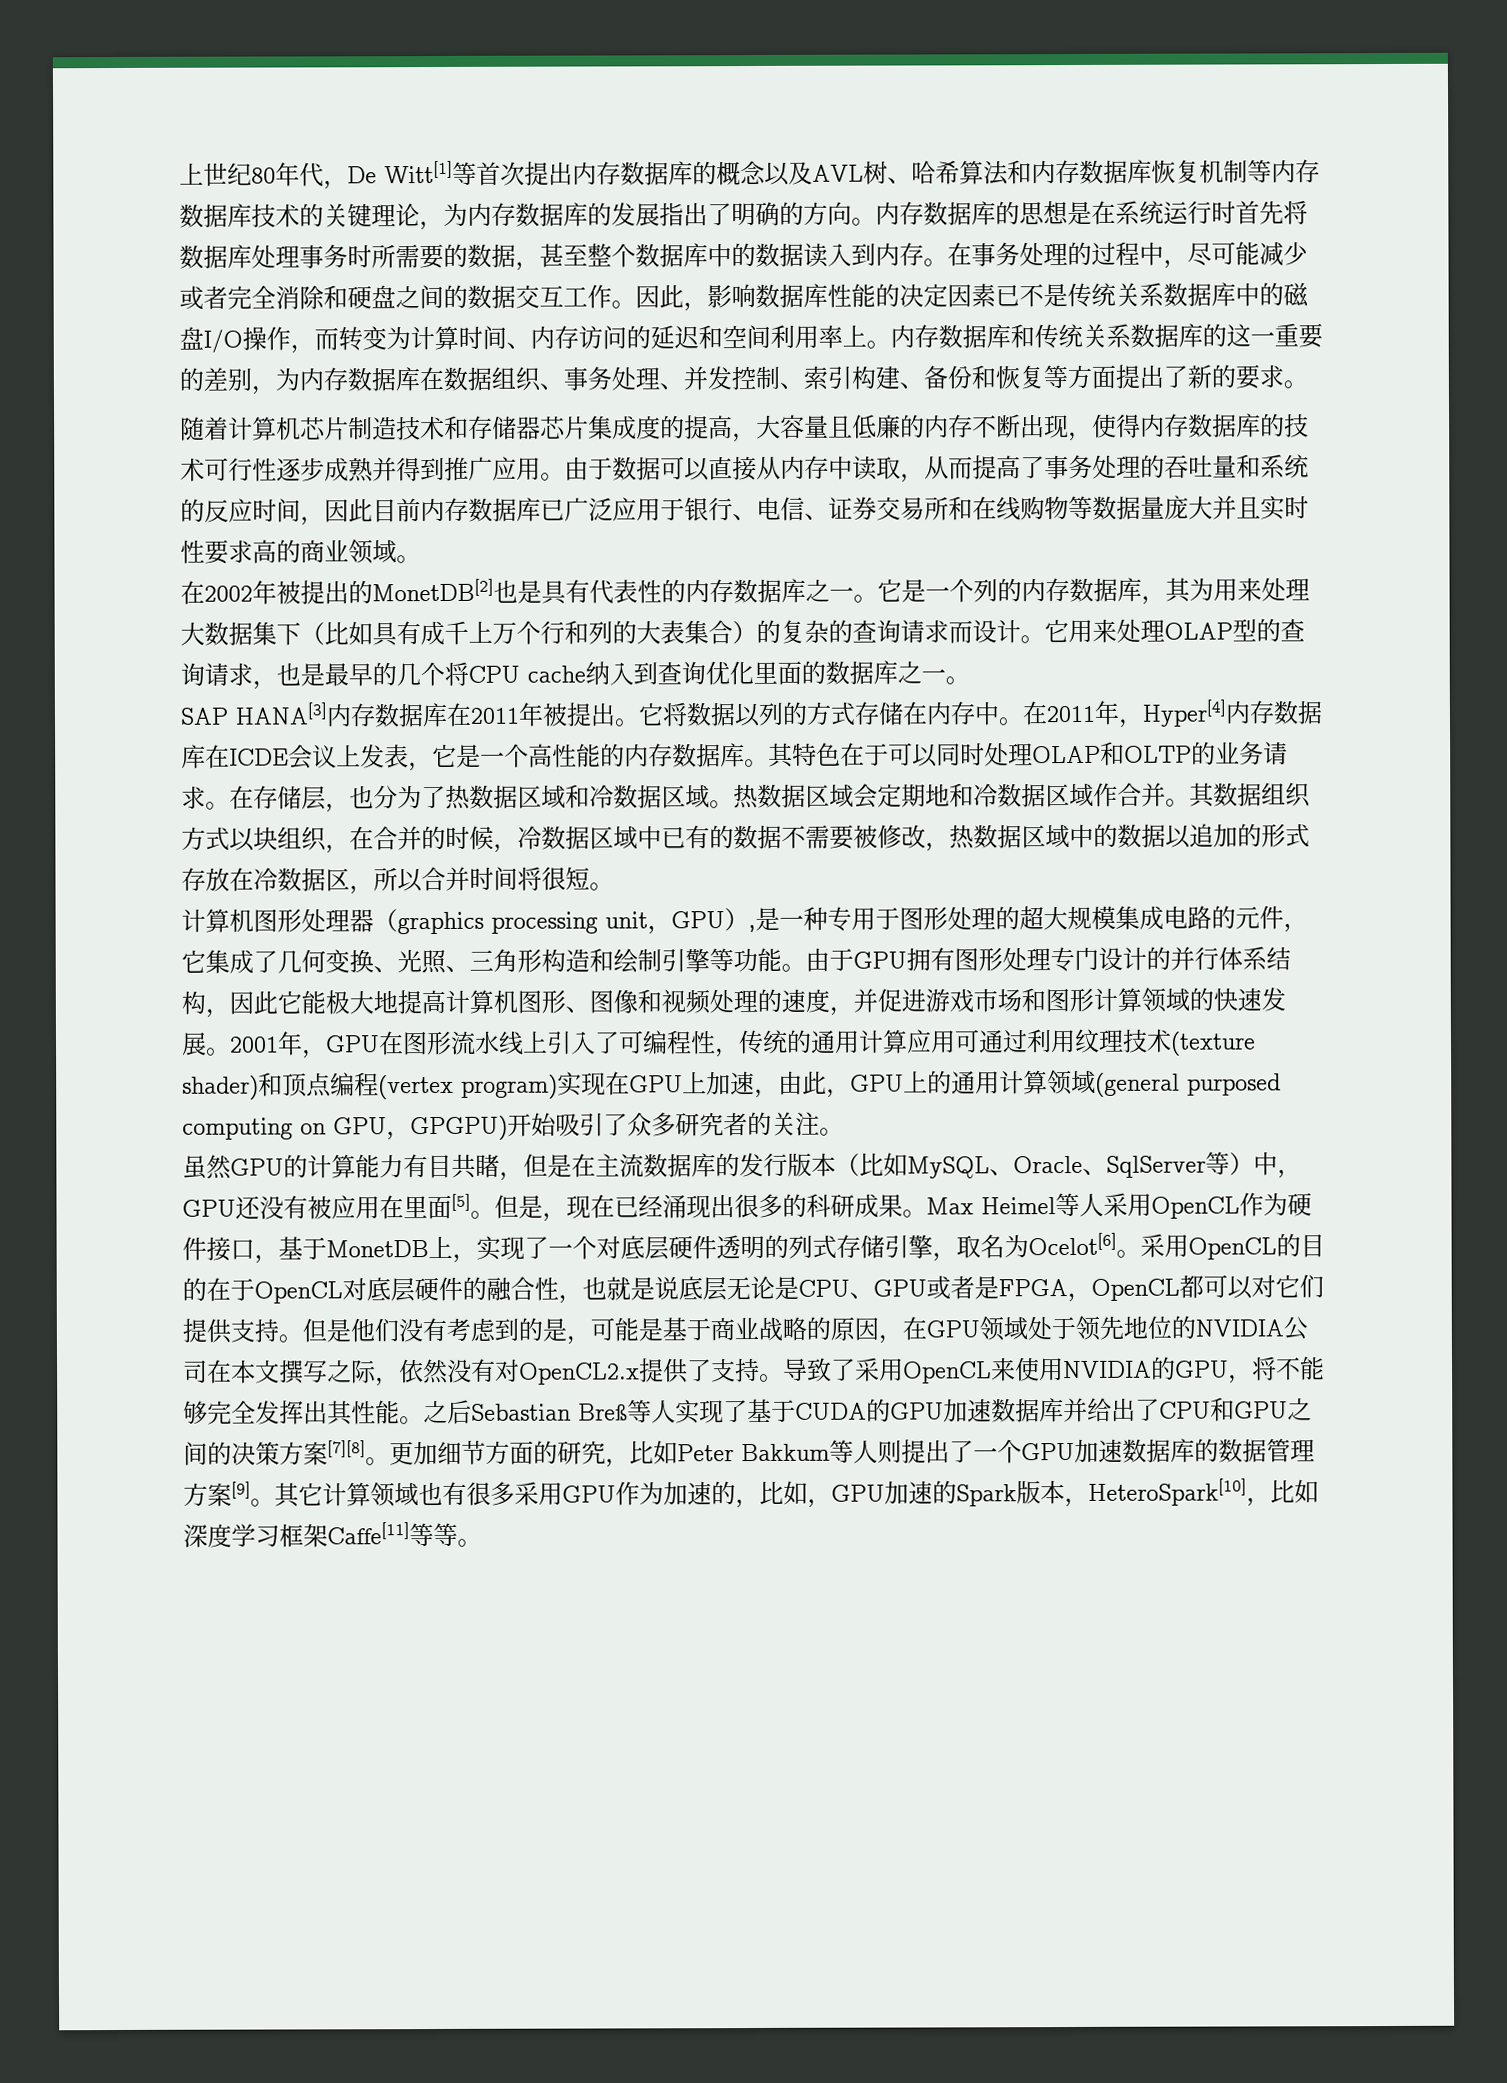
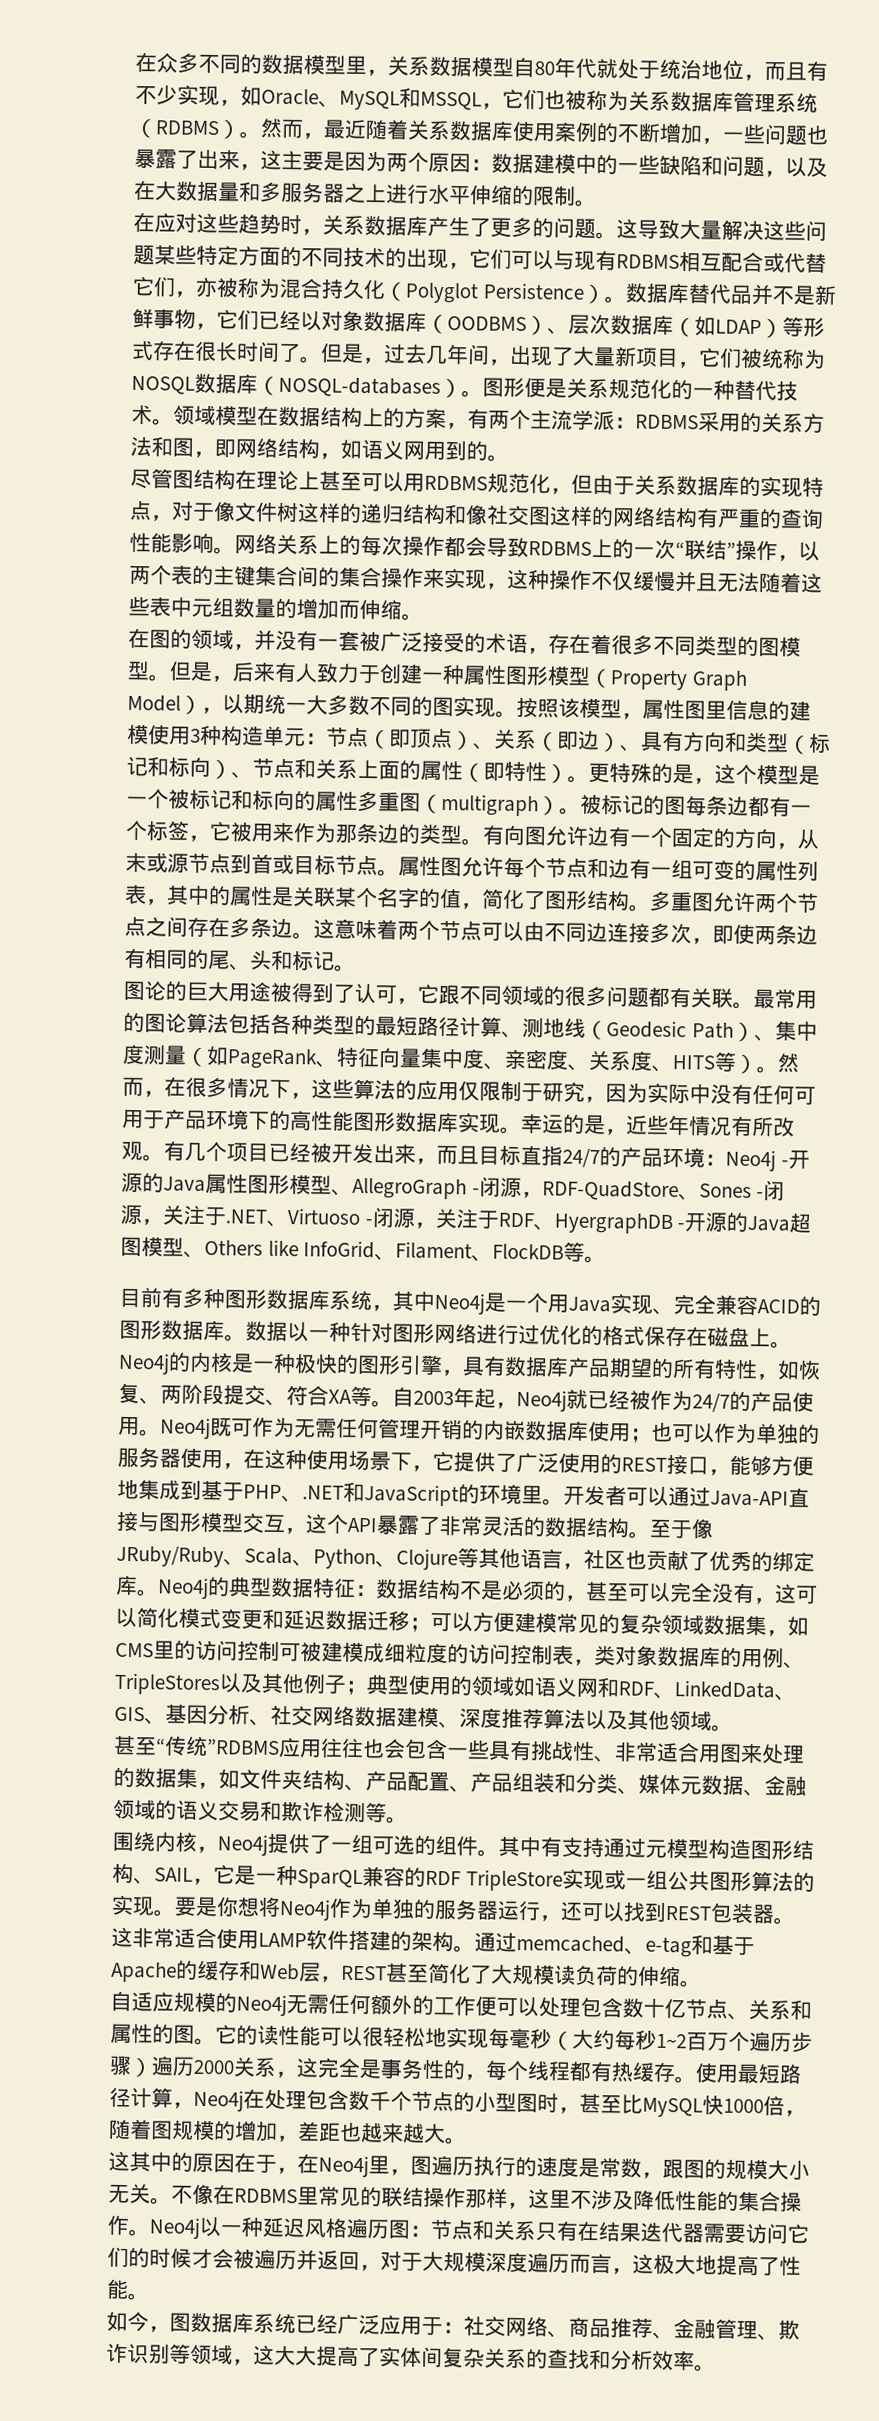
- 上世纪80年代，De Witt[1]等首次提出内存数据库的概念以及AVL树、哈希算法和内存数据库恢复机制等内存数据库技术的关键理论，为内存数据库的发展指出了明确的方向。内存数据库的思想是在系统运行时首先将数据库处理事务时所需要的数据，甚至整个数据库中的数据读入到内存。在事务处理的过程中，尽可能减少或者完全消除和硬盘之间的数据交互工作。因此，影响数据库性能的决定因素已不是传统关系数据库中的磁盘I/O操作，而转变为计算时间、内存访问的延迟和空间利用率上。内存数据库和传统关系数据库的这一重要的差别，为内存数据库在数据组织、事务处理、并发控制、索引构建、备份和恢复等方面提出了新的要求。
- 随着计算机芯片制造技术和存储器芯片集成度的提高，大容量且低廉的内存不断出现，使得内存数据库的技术可行性逐步成熟并得到推广应用。由于数据可以直接从内存中读取，从而提高了事务处理的吞吐量和系统的反应时间，因此目前内存数据库已广泛应用于银行、电信、证券交易所和在线购物等数据量庞大并且实时性要求高的商业领域。
- 在2002年被提出的MonetDB[2]也是具有代表性的内存数据库之一。它是一个列的内存数据库，其为用来处理大数据集下（比如具有成千上万个行和列的大表集合）的复杂的查询请求而设计。它用来处理OLAP型的查询请求，也是最早的几个将CPU cache纳入到查询优化里面的数据库之一。
- SAP HANA[3]内存数据库在2011年被提出。它将数据以列的方式存储在内存中。在2011年，Hyper[4]内存数据库在ICDE会议上发表，它是一个高性能的内存数据库。其特色在于可以同时处理OLAP和OLTP的业务请求。在存储层，也分为了热数据区域和冷数据区域。热数据区域会定期地和冷数据区域作合并。其数据组织方式以块组织，在合并的时候，冷数据区域中已有的数据不需要被修改，热数据区域中的数据以追加的形式存放在冷数据区，所以合并时间将很短。
- 计算机图形处理器（graphics processing unit，GPU）,是一种专用于图形处理的超大规模集成电路的元件，它集成了几何变换、光照、三角形构造和绘制引擎等功能。由于GPU拥有图形处理专门设计的并行体系结构，因此它能极大地提高计算机图形、图像和视频处理的速度，并促进游戏市场和图形计算领域的快速发展。2001年，GPU在图形流水线上引入了可编程性，传统的通用计算应用可通过利用纹理技术(texture shader)和顶点编程(vertex program)实现在GPU上加速，由此，GPU上的通用计算领域(general purposed computing on GPU，GPGPU)开始吸引了众多研究者的关注。
- 虽然GPU的计算能力有目共睹，但是在主流数据库的发行版本（比如MySQL、Oracle、SqlServer等）中，GPU还没有被应用在里面[5]。但是，现在已经涌现出很多的科研成果。Max Heimel等人采用OpenCL作为硬件接口，基于MonetDB上，实现了一个对底层硬件透明的列式存储引擎，取名为Ocelot[6]。采用OpenCL的目的在于OpenCL对底层硬件的融合性，也就是说底层无论是CPU、GPU或者是FPGA，OpenCL都可以对它们提供支持。但是他们没有考虑到的是，可能是基于商业战略的原因，在GPU领域处于领先地位的NVIDIA公司在本文撰写之际，依然没有对OpenCL2.x提供了支持。导致了采用OpenCL来使用NVIDIA的GPU，将不能够完全发挥出其性能。之后Sebastian Breß等人实现了基于CUDA的GPU加速数据库并给出了CPU和GPU之间的决策方案[7][8]。更加细节方面的研究，比如Peter Bakkum等人则提出了一个GPU加速数据库的数据管理方案[9]。其它计算领域也有很多采用GPU作为加速的，比如，GPU加速的Spark版本，HeteroSpark[10]，比如深度学习框架Caffe[11]等等。
+ 在众多不同的数据模型里，关系数据模型自80年代就处于统治地位，而且有不少实现，如Oracle、MySQL和MSSQL，它们也被称为关系数据库管理系统（RDBMS）。然而，最近随着关系数据库使用案例的不断增加，一些问题也暴露了出来，这主要是因为两个原因：数据建模中的一些缺陷和问题，以及在大数据量和多服务器之上进行水平伸缩的限制。
+ 在应对这些趋势时，关系数据库产生了更多的问题。这导致大量解决这些问题某些特定方面的不同技术的出现，它们可以与现有RDBMS相互配合或代替它们，亦被称为混合持久化（Polyglot Persistence）。数据库替代品并不是新鲜事物，它们已经以对象数据库（OODBMS）、层次数据库（如LDAP）等形式存在很长时间了。但是，过去几年间，出现了大量新项目，它们被统称为NOSQL数据库（NOSQL-databases）。图形便是关系规范化的一种替代技术。领域模型在数据结构上的方案，有两个主流学派：RDBMS采用的关系方法和图，即网络结构，如语义网用到的。
+ 尽管图结构在理论上甚至可以用RDBMS规范化，但由于关系数据库的实现特点，对于像文件树这样的递归结构和像社交图这样的网络结构有严重的查询性能影响。网络关系上的每次操作都会导致RDBMS上的一次“联结”操作，以两个表的主键集合间的集合操作来实现，这种操作不仅缓慢并且无法随着这些表中元组数量的增加而伸缩。
+ 在图的领域，并没有一套被广泛接受的术语，存在着很多不同类型的图模型。但是，后来有人致力于创建一种属性图形模型（Property Graph Model），以期统一大多数不同的图实现。按照该模型，属性图里信息的建模使用3种构造单元：节点（即顶点）、关系（即边）、具有方向和类型（标记和标向）、节点和关系上面的属性（即特性）。更特殊的是，这个模型是一个被标记和标向的属性多重图（multigraph）。被标记的图每条边都有一个标签，它被用来作为那条边的类型。有向图允许边有一个固定的方向，从末或源节点到首或目标节点。属性图允许每个节点和边有一组可变的属性列表，其中的属性是关联某个名字的值，简化了图形结构。多重图允许两个节点之间存在多条边。这意味着两个节点可以由不同边连接多次，即使两条边有相同的尾、头和标记。
+ 图论的巨大用途被得到了认可，它跟不同领域的很多问题都有关联。最常用的图论算法包括各种类型的最短路径计算、测地线（Geodesic Path）、集中度测量（如PageRank、特征向量集中度、亲密度、关系度、HITS等）。然而，在很多情况下，这些算法的应用仅限制于研究，因为实际中没有任何可用于产品环境下的高性能图形数据库实现。幸运的是，近些年情况有所改观。有几个项目已经被开发出来，而且目标直指24/7的产品环境：Neo4j -开源的Java属性图形模型、AllegroGraph -闭源，RDF-QuadStore、Sones -闭源，关注于.NET、Virtuoso -闭源，关注于RDF、HyergraphDB -开源的Java超图模型、Others like InfoGrid、Filament、FlockDB等。
+ 目前有多种图形数据库系统，其中Neo4j是一个用Java实现、完全兼容ACID的图形数据库。数据以一种针对图形网络进行过优化的格式保存在磁盘上。Neo4j的内核是一种极快的图形引擎，具有数据库产品期望的所有特性，如恢复、两阶段提交、符合XA等。自2003年起，Neo4j就已经被作为24/7的产品使用。Neo4j既可作为无需任何管理开销的内嵌数据库使用；也可以作为单独的服务器使用，在这种使用场景下，它提供了广泛使用的REST接口，能够方便地集成到基于PHP、.NET和JavaScript的环境里。开发者可以通过Java-API直接与图形模型交互，这个API暴露了非常灵活的数据结构。至于像JRuby/Ruby、Scala、Python、Clojure等其他语言，社区也贡献了优秀的绑定库。Neo4j的典型数据特征：数据结构不是必须的，甚至可以完全没有，这可以简化模式变更和延迟数据迁移；可以方便建模常见的复杂领域数据集，如CMS里的访问控制可被建模成细粒度的访问控制表，类对象数据库的用例、TripleStores以及其他例子；典型使用的领域如语义网和RDF、LinkedData、GIS、基因分析、社交网络数据建模、深度推荐算法以及其他领域。
+ 甚至“传统”RDBMS应用往往也会包含一些具有挑战性、非常适合用图来处理的数据集，如文件夹结构、产品配置、产品组装和分类、媒体元数据、金融领域的语义交易和欺诈检测等。
+ 围绕内核，Neo4j提供了一组可选的组件。其中有支持通过元模型构造图形结构、SAIL，它是一种SparQL兼容的RDF TripleStore实现或一组公共图形算法的实现。要是你想将Neo4j作为单独的服务器运行，还可以找到REST包装器。这非常适合使用LAMP软件搭建的架构。通过memcached、e-tag和基于Apache的缓存和Web层，REST甚至简化了大规模读负荷的伸缩。
+ 自适应规模的Neo4j无需任何额外的工作便可以处理包含数十亿节点、关系和属性的图。它的读性能可以很轻松地实现每毫秒（大约每秒1~2百万个遍历步骤）遍历2000关系，这完全是事务性的，每个线程都有热缓存。使用最短路径计算，Neo4j在处理包含数千个节点的小型图时，甚至比MySQL快1000倍，随着图规模的增加，差距也越来越大。
+ 这其中的原因在于，在Neo4j里，图遍历执行的速度是常数，跟图的规模大小无关。不像在RDBMS里常见的联结操作那样，这里不涉及降低性能的集合操作。Neo4j以一种延迟风格遍历图：节点和关系只有在结果迭代器需要访问它们的时候才会被遍历并返回，对于大规模深度遍历而言，这极大地提高了性能。
+ 如今，图数据库系统已经广泛应用于：社交网络、商品推荐、金融管理、欺诈识别等领域，这大大提高了实体间复杂关系的查找和分析效率。

